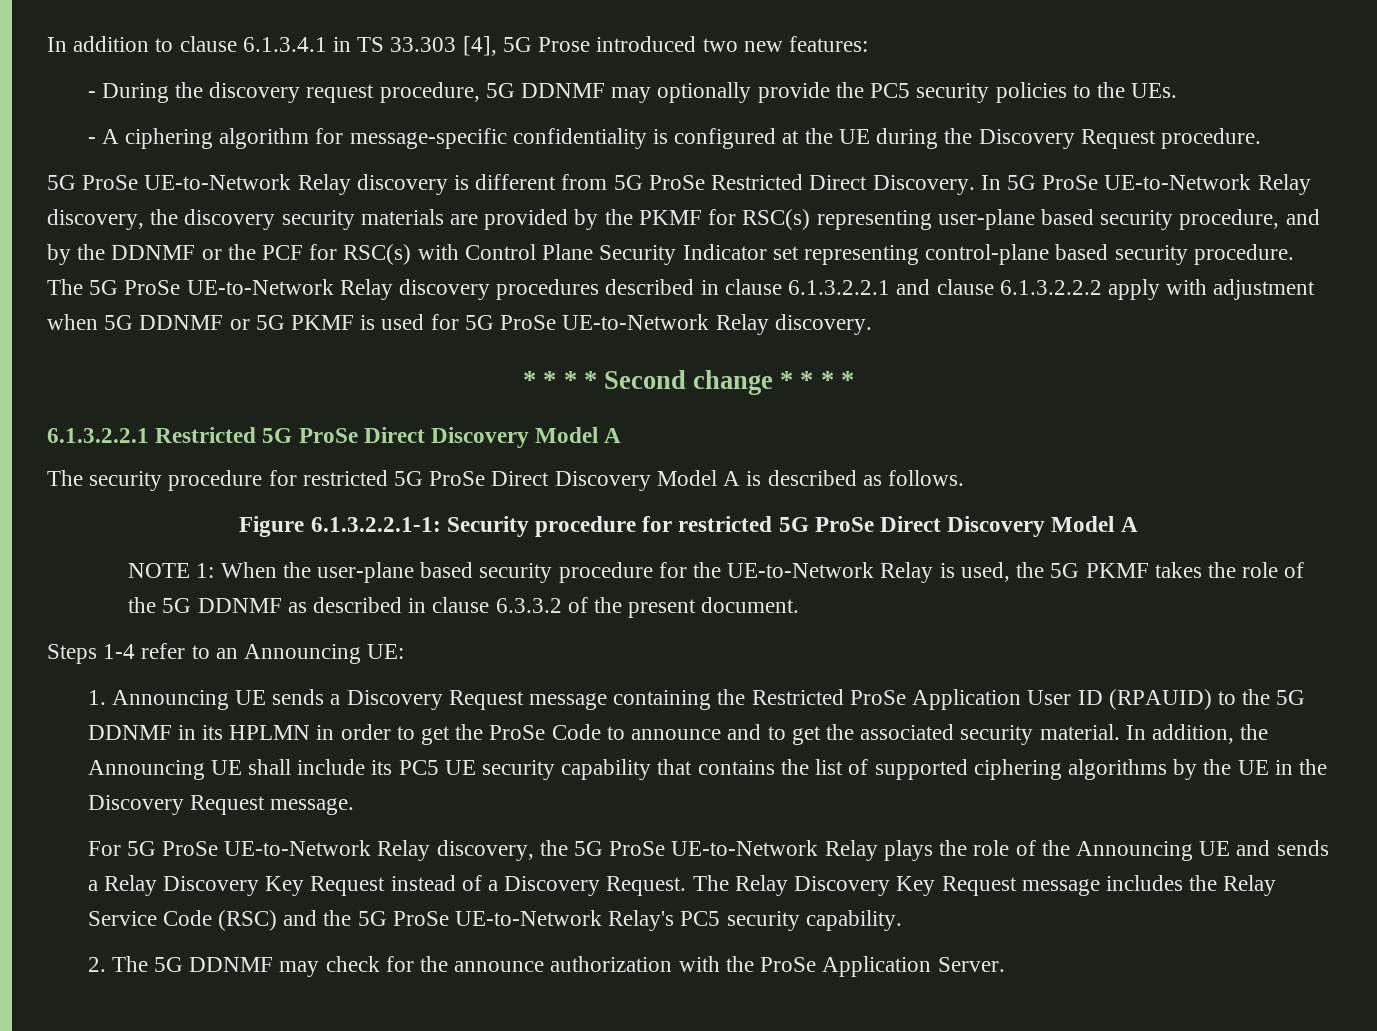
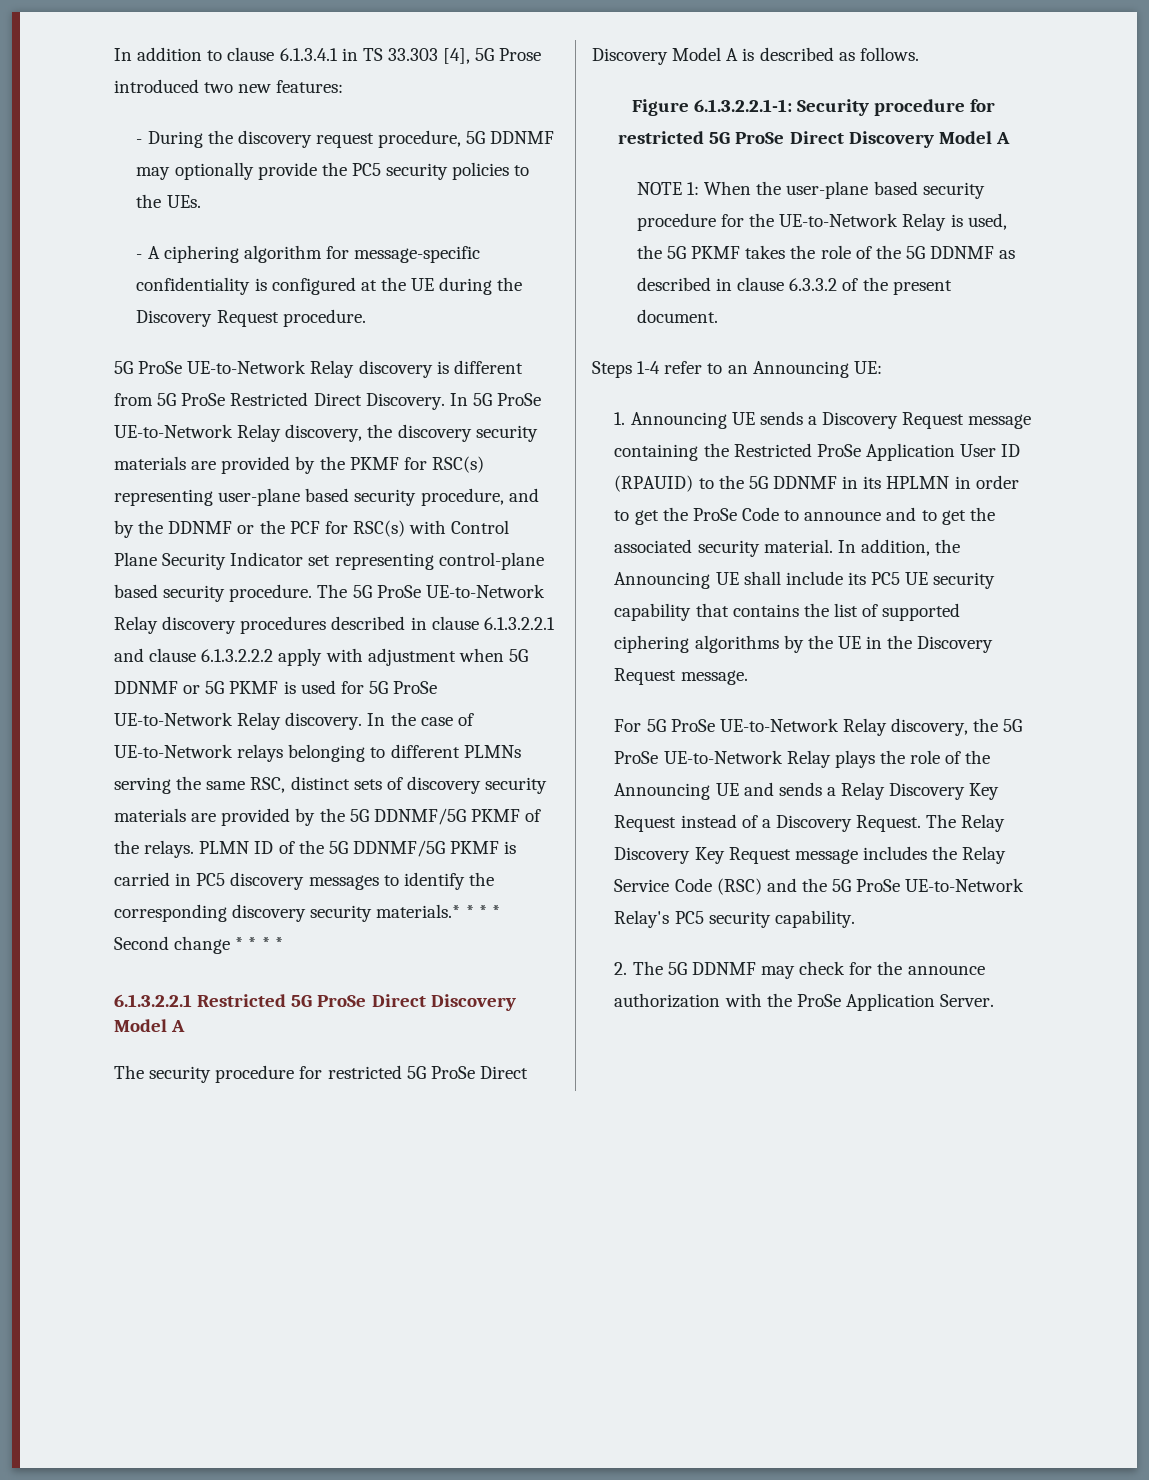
- The 5G ProSe UE-to-Network Relay discovery procedures described in clause 6.1.3.2.2.1 and clause 6.1.3.2.2.2 apply with adjustment when 5G DDNMF or 5G PKMF is used for 5G ProSe UE-to-Network Relay discovery.
- * * * * Second change * * * *
+ The 5G ProSe UE-to-Network Relay discovery procedures described in clause 6.1.3.2.2.1 and clause 6.1.3.2.2.2 apply with adjustment when 5G DDNMF or 5G PKMF is used for 5G ProSe UE-to-Network Relay discovery. In the case of UE-to-Network relays belonging to different PLMNs serving the same RSC, distinct sets of discovery security materials are provided by the 5G DDNMF/5G PKMF of the relays. PLMN ID of the 5G DDNMF/5G PKMF is carried in PC5 discovery messages to identify the corresponding discovery security materials.* * * * Second change * * * *

